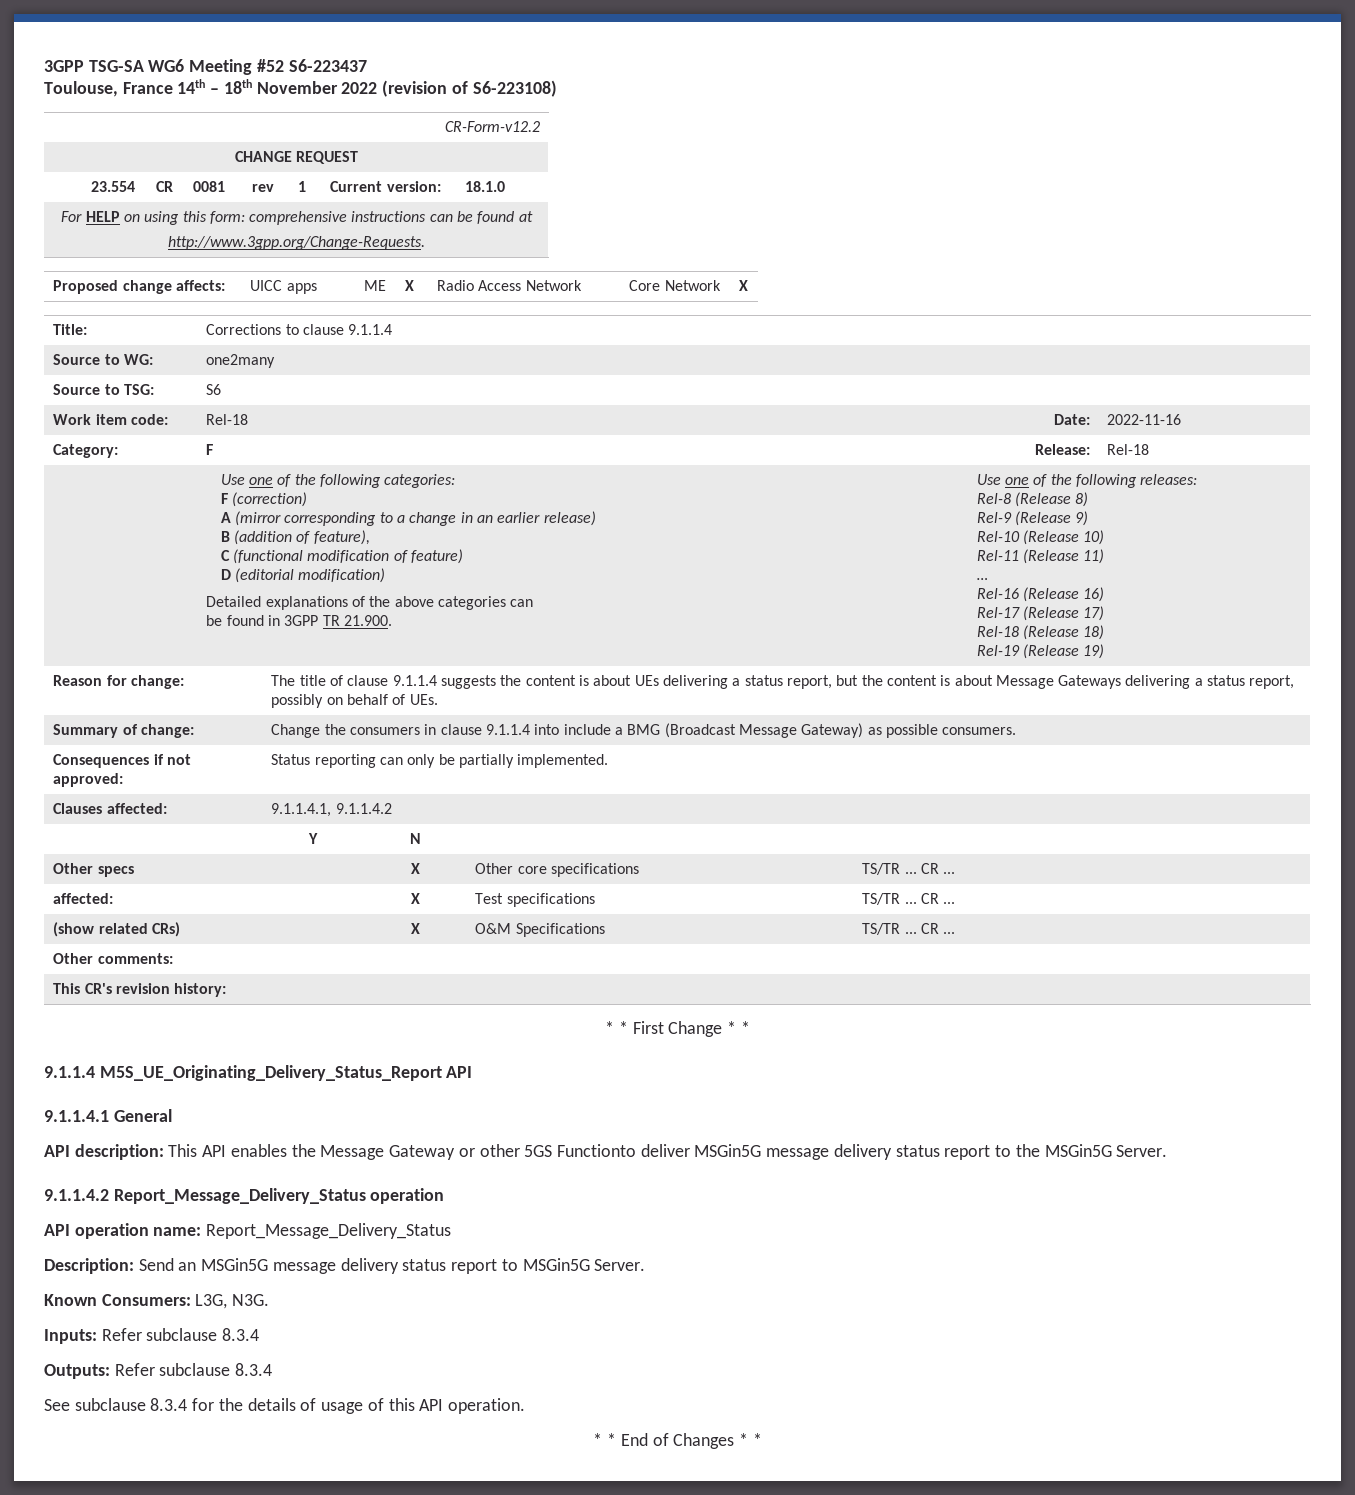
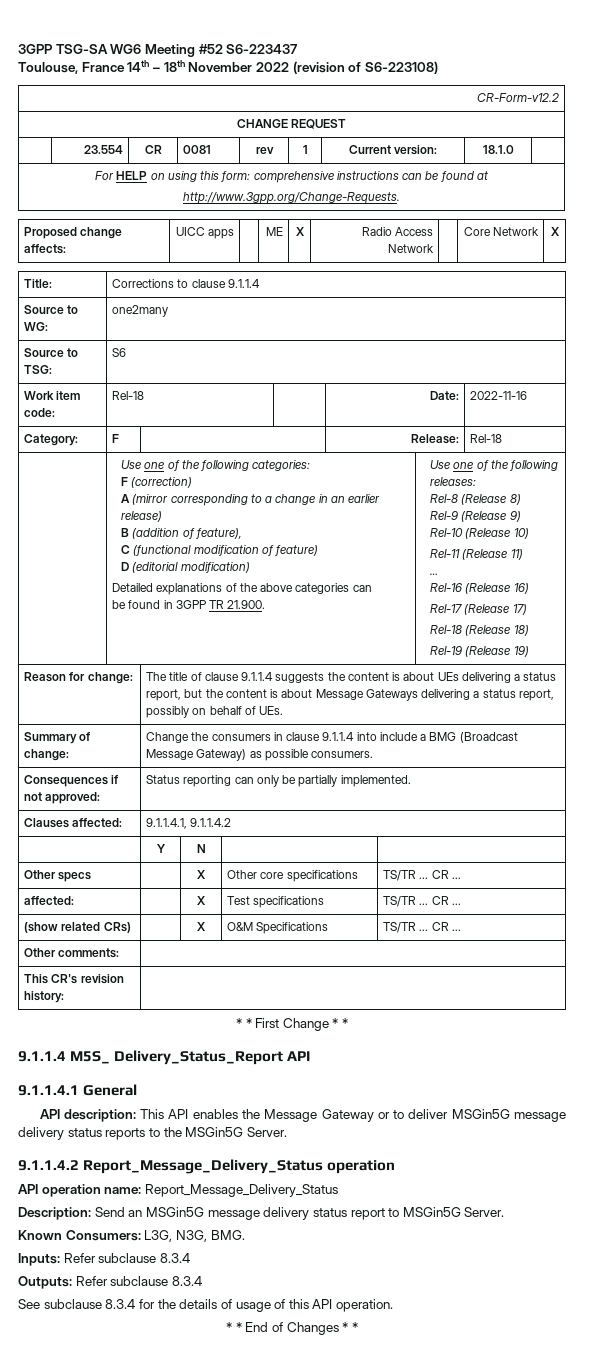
- 9.1.1.4 M5S_UE_Originating_Delivery_Status_Report API
+ 9.1.1.4 M5S_ Delivery_Status_Report API
- API description: This API enables the Message Gateway or other 5GS Functionto deliver MSGin5G message delivery status report to the MSGin5G Server.
+ API description: This API enables the Message Gateway or to deliver MSGin5G message delivery status reports to the MSGin5G Server.
- Known Consumers: L3G, N3G.
+ Known Consumers: L3G, N3G, BMG.

